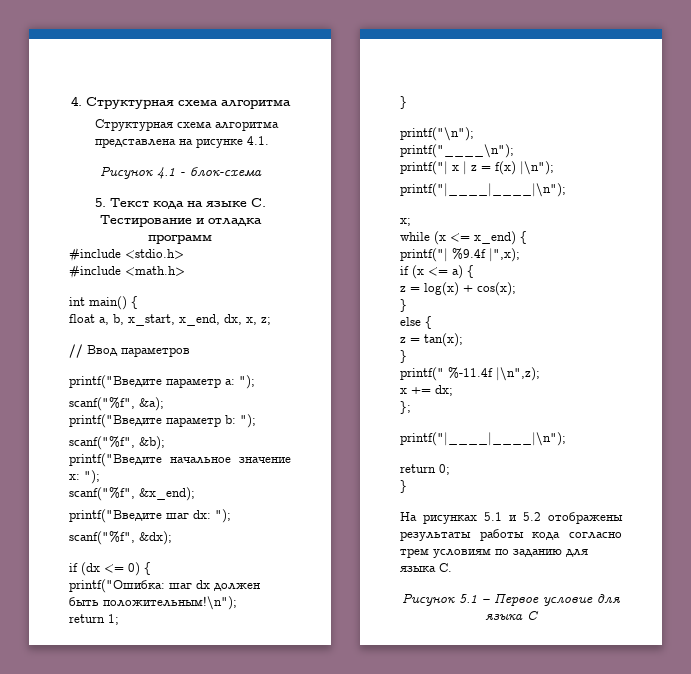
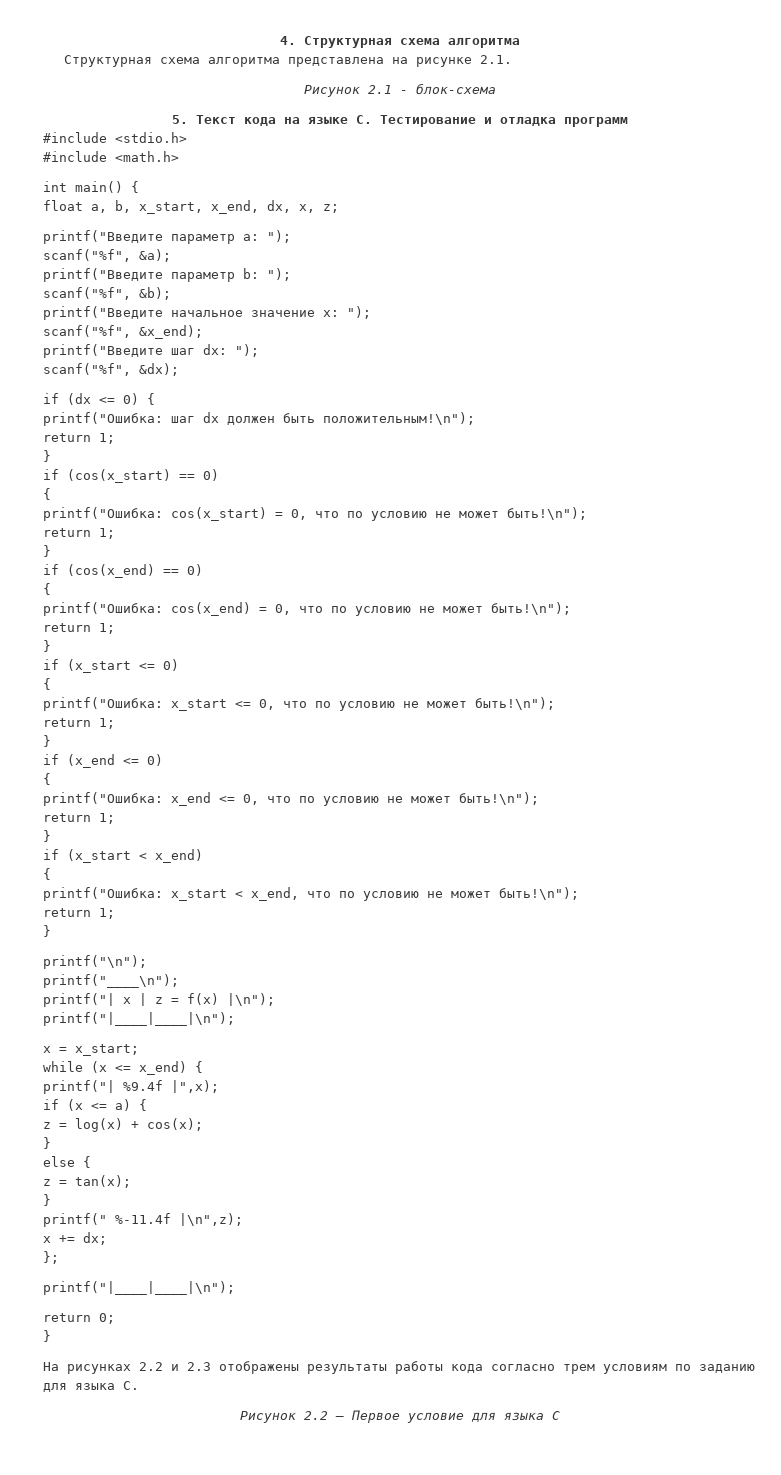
- Структурная схема алгоритма представлена на рисунке 4.1.
- Рисунок 4.1 - блок-схема
+ Структурная схема алгоритма представлена на рисунке 2.1.
+ Рисунок 2.1 - блок-схема
- // Ввод параметров
+ if (cos(x_start) == 0)
+ {
+ printf("Ошибка: cos(x_start) = 0, что по условию не может быть!\n");
+ return 1;
+ }
+ if (cos(x_end) == 0)
+ {
+ printf("Ошибка: cos(x_end) = 0, что по условию не может быть!\n");
+ return 1;
+ }
+ if (x_start <= 0)
+ {
+ printf("Ошибка: x_start <= 0, что по условию не может быть!\n");
+ return 1;
+ }
+ if (x_end <= 0)
+ {
+ printf("Ошибка: x_end <= 0, что по условию не может быть!\n");
+ return 1;
+ }
+ if (x_start < x_end)
+ {
+ printf("Ошибка: x_start < x_end, что по условию не может быть!\n");
+ return 1;
+ }
- x;
+ x = x_start;
- На рисунках 5.1 и 5.2 отображены результаты работы кода согласно трем условиям по заданию для языка С.
+ На рисунках 2.2 и 2.3 отображены результаты работы кода согласно трем условиям по заданию для языка С.
- Рисунок 5.1 – Первое условие для языка С
+ Рисунок 2.2 – Первое условие для языка С

